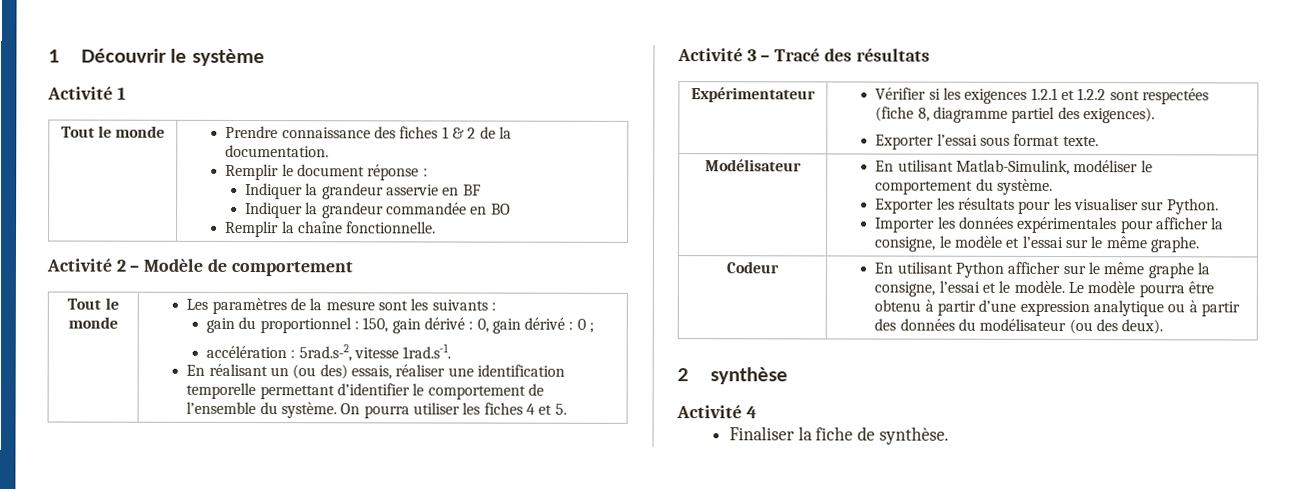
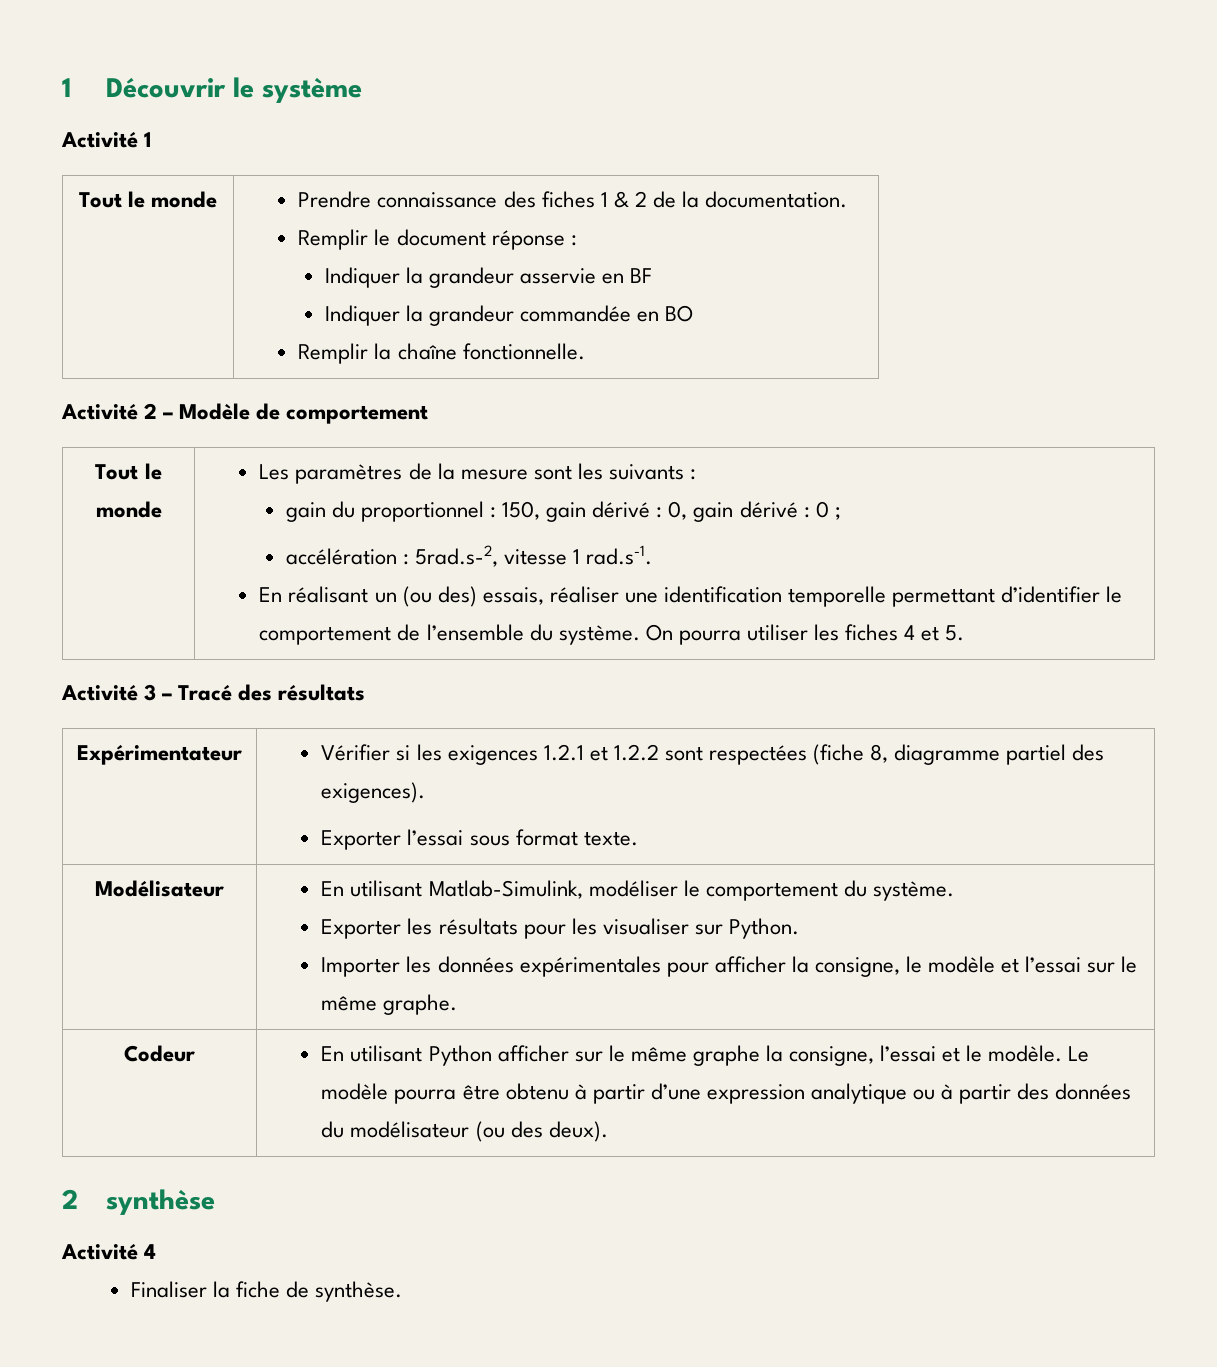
- accélération : 5rad.s-2, vitesse 1rad.s-1.
+ accélération : 5rad.s-2, vitesse 1 rad.s-1.

